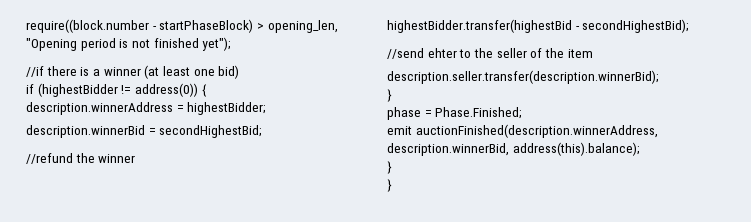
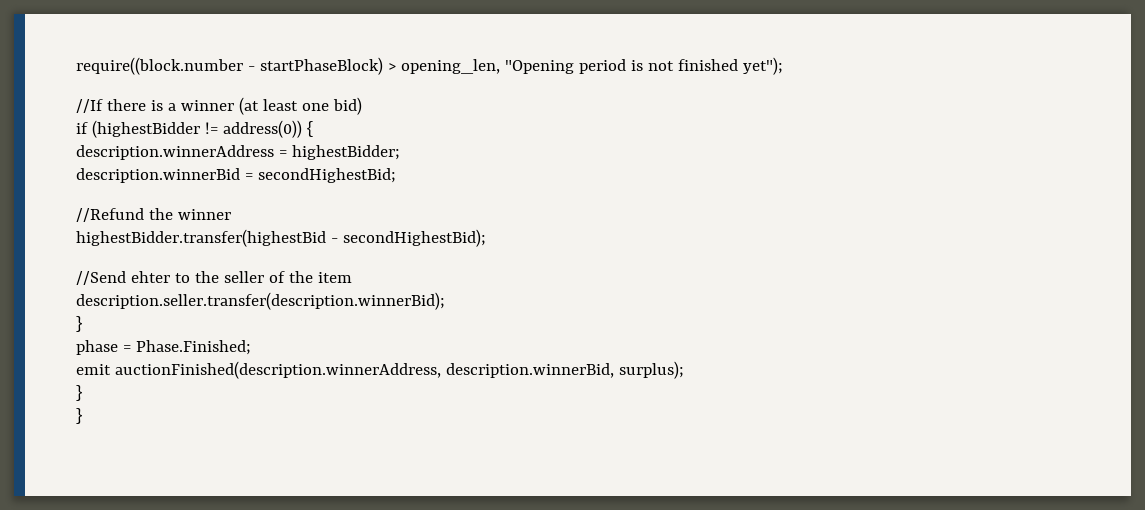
- //if there is a winner (at least one bid)
+ //If there is a winner (at least one bid)
- //refund the winner
+ //Refund the winner
- //send ehter to the seller of the item
+ //Send ehter to the seller of the item
- emit auctionFinished(description.winnerAddress, description.winnerBid, address(this).balance);
+ emit auctionFinished(description.winnerAddress, description.winnerBid, surplus);

